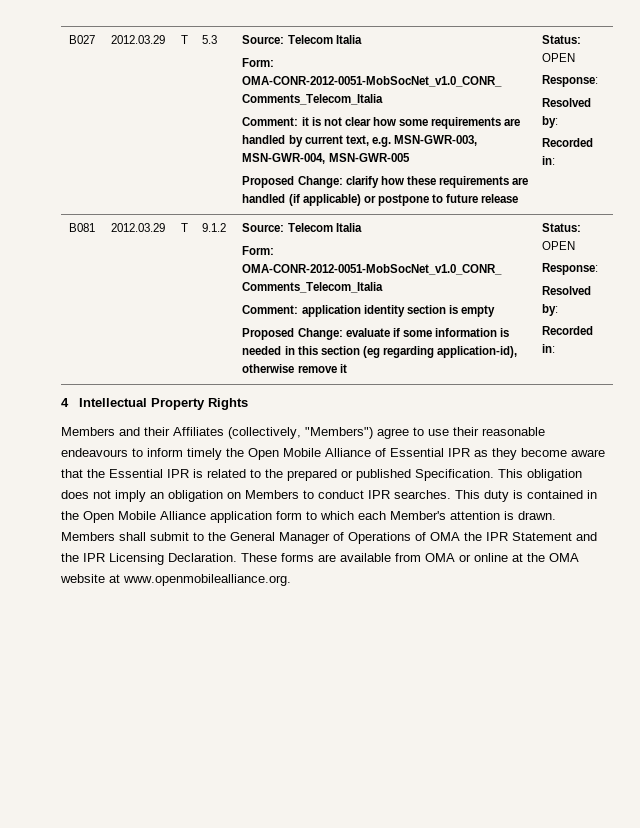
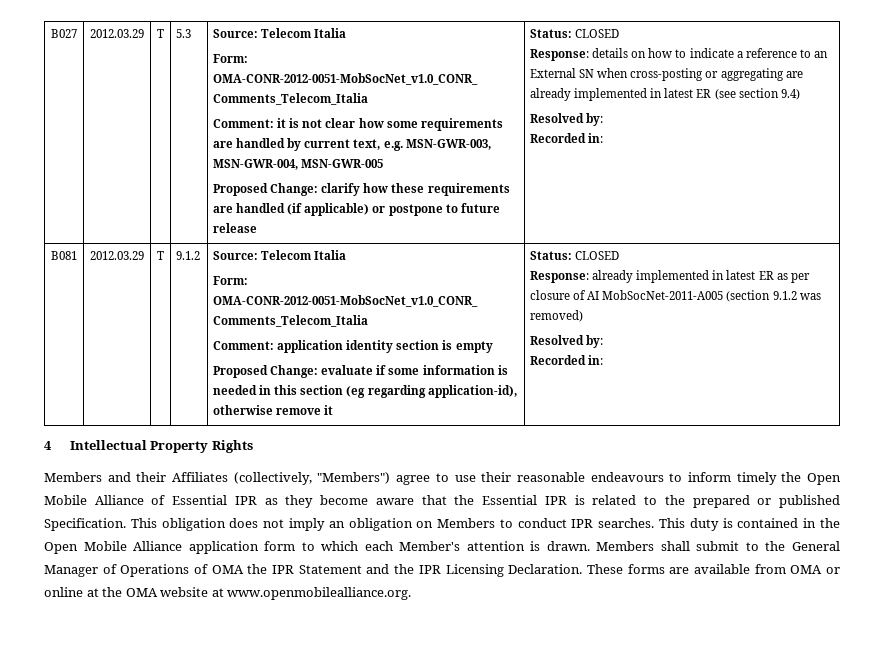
- Proposed Change: clarify how these requirements are handled (if applicable) or postpone to future release | Status: OPEN
- Response:
+ Proposed Change: clarify how these requirements are handled (if applicable) or postpone to future release | Status: CLOSED
+ Response: details on how to indicate a reference to an External SN when cross-posting or aggregating are already implemented in latest ER (see section 9.4)
- Proposed Change: evaluate if some information is needed in this section (eg regarding application-id), otherwise remove it | Status: OPEN
- Response:
+ Proposed Change: evaluate if some information is needed in this section (eg regarding application-id), otherwise remove it | Status: CLOSED
+ Response: already implemented in latest ER as per closure of AI MobSocNet-2011-A005 (section 9.1.2 was removed)

